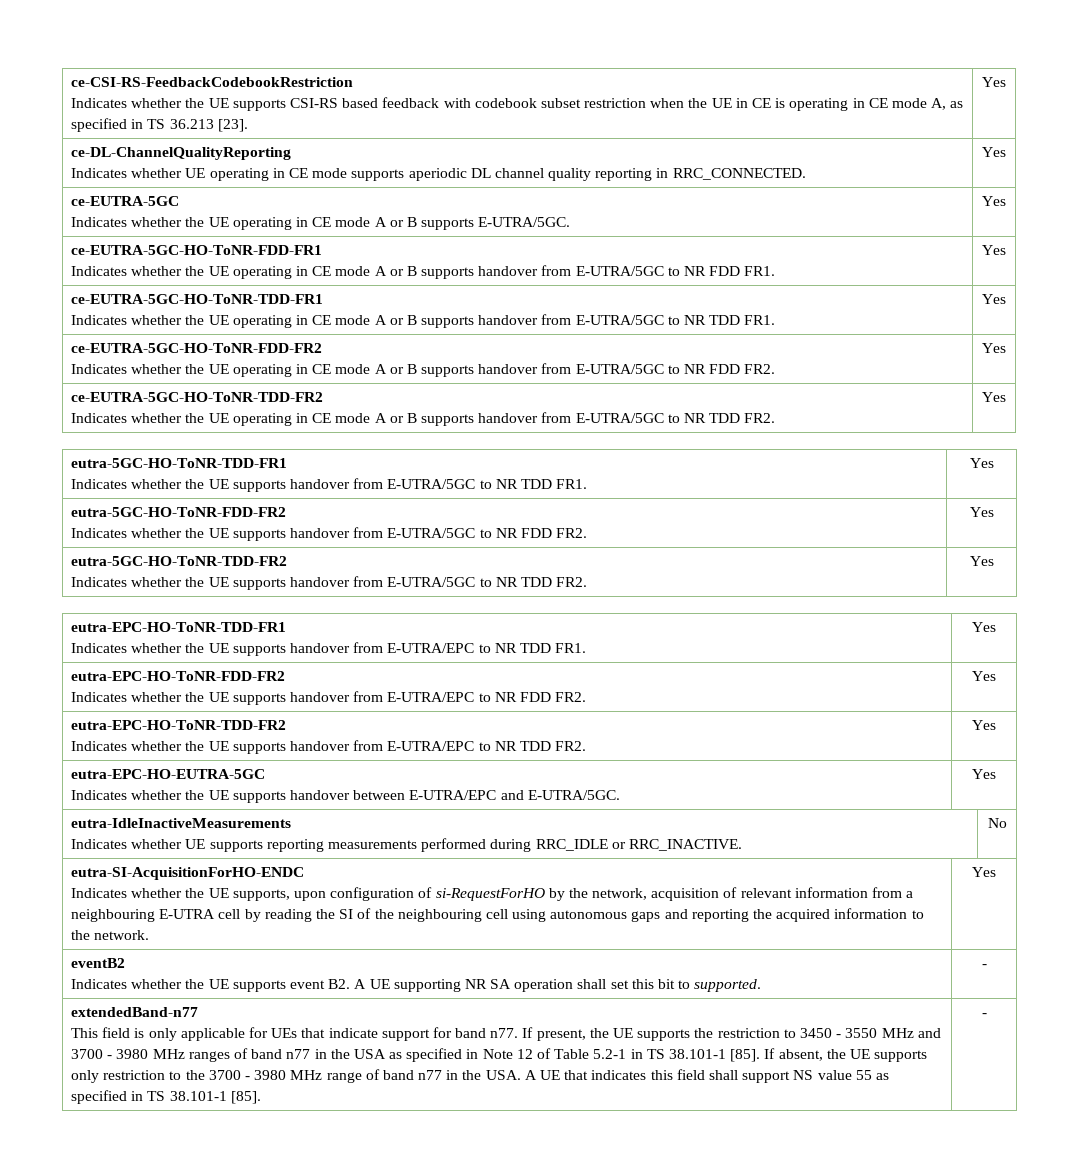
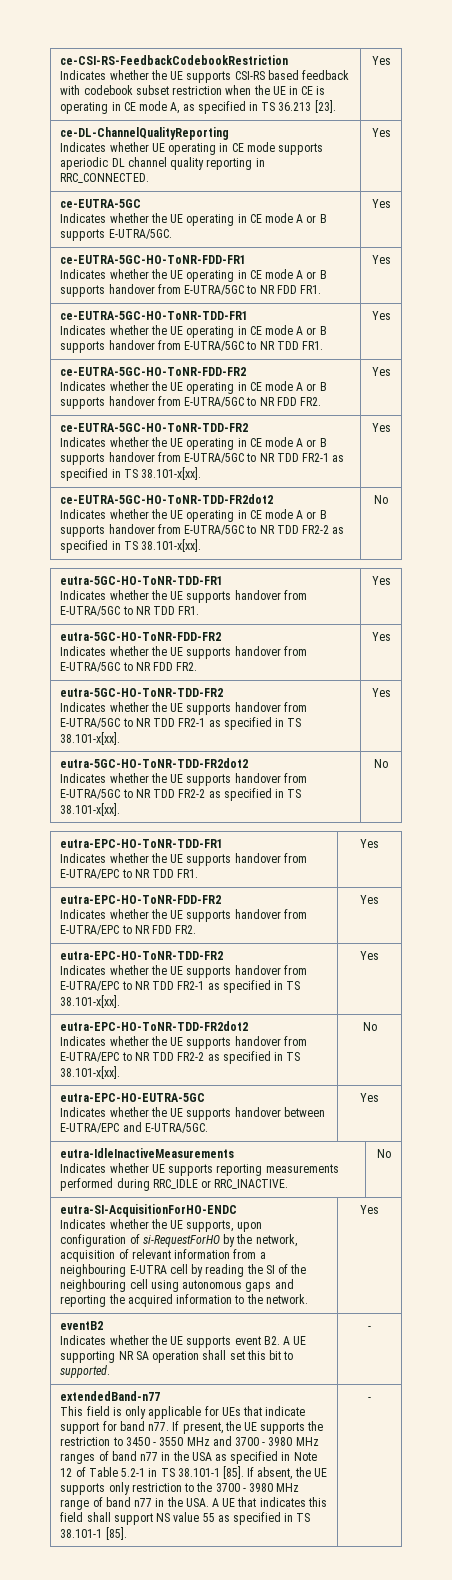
  ce-EUTRA-5GC-HO-ToNR-TDD-FR2
- Indicates whether the UE operating in CE mode A or B supports handover from E-UTRA/5GC to NR TDD FR2. | Yes
+ Indicates whether the UE operating in CE mode A or B supports handover from E-UTRA/5GC to NR TDD FR2-1 as specified in TS 38.101-x[xx]. | Yes
+ ce-EUTRA-5GC-HO-ToNR-TDD-FR2dot2
+ Indicates whether the UE operating in CE mode A or B supports handover from E-UTRA/5GC to NR TDD FR2-2 as specified in TS 38.101-x[xx]. | No
  eutra-5GC-HO-ToNR-TDD-FR2
- Indicates whether the UE supports handover from E-UTRA/5GC to NR TDD FR2. | Yes
+ Indicates whether the UE supports handover from E-UTRA/5GC to NR TDD FR2-1 as specified in TS 38.101-x[xx]. | Yes
+ eutra-5GC-HO-ToNR-TDD-FR2dot2
+ Indicates whether the UE supports handover from E-UTRA/5GC to NR TDD FR2-2 as specified in TS 38.101-x[xx]. | No
  eutra-EPC-HO-ToNR-TDD-FR2
- Indicates whether the UE supports handover from E-UTRA/EPC to NR TDD FR2. | Yes
+ Indicates whether the UE supports handover from E-UTRA/EPC to NR TDD FR2-1 as specified in TS 38.101-x[xx]. | Yes
+ eutra-EPC-HO-ToNR-TDD-FR2dot2
+ Indicates whether the UE supports handover from E-UTRA/EPC to NR TDD FR2-2 as specified in TS 38.101-x[xx]. | No

